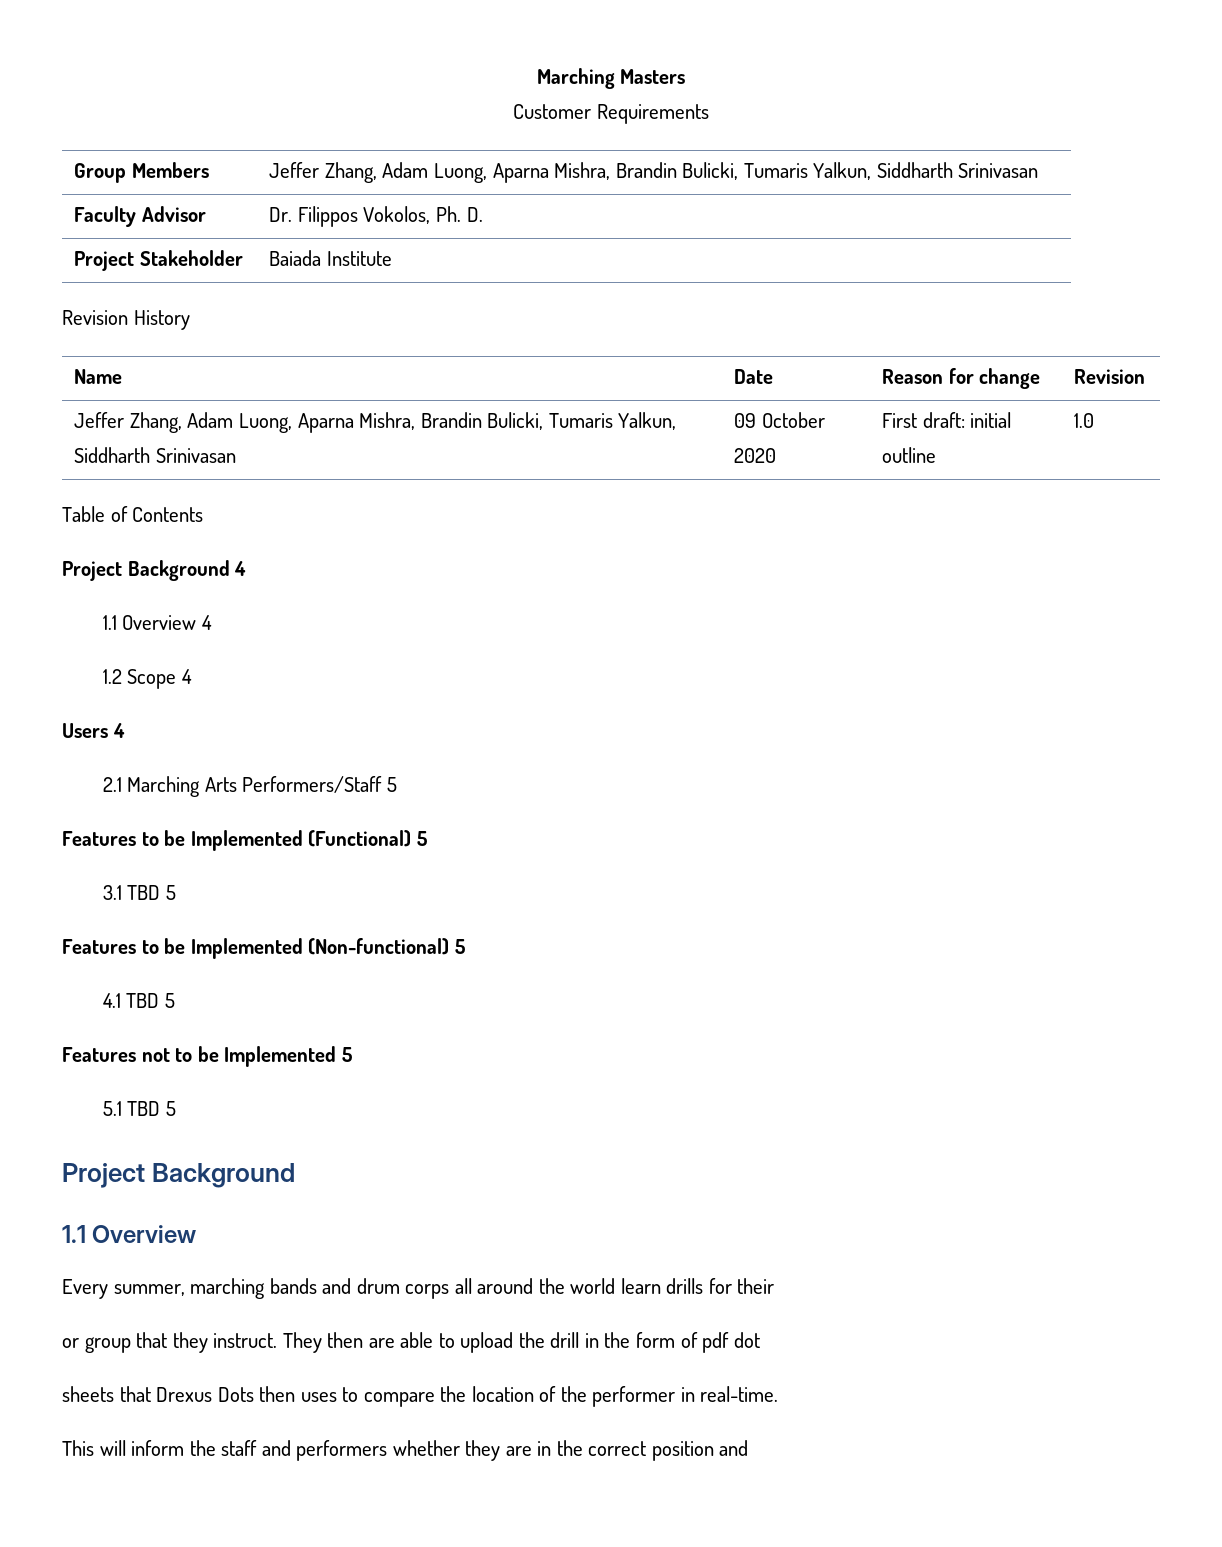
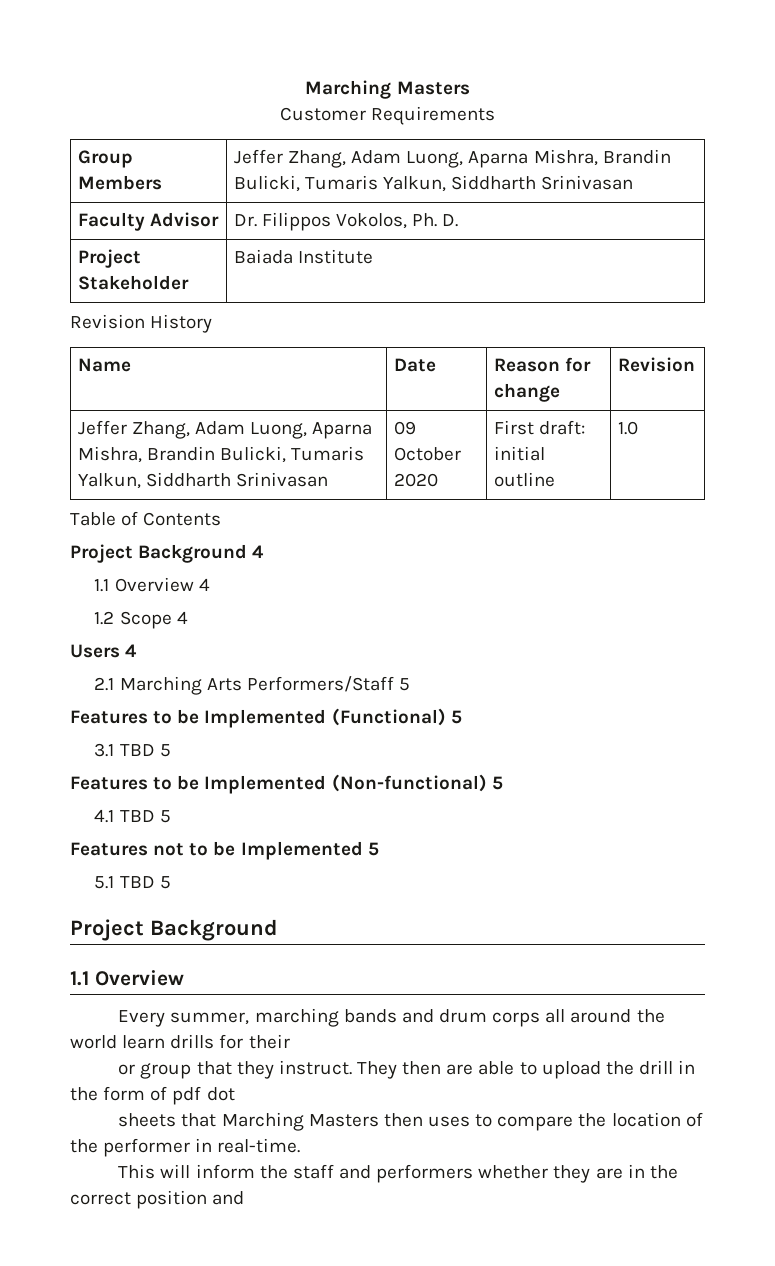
- sheets that Drexus Dots then uses to compare the location of the performer in real-time.
+ sheets that Marching Masters then uses to compare the location of the performer in real-time.

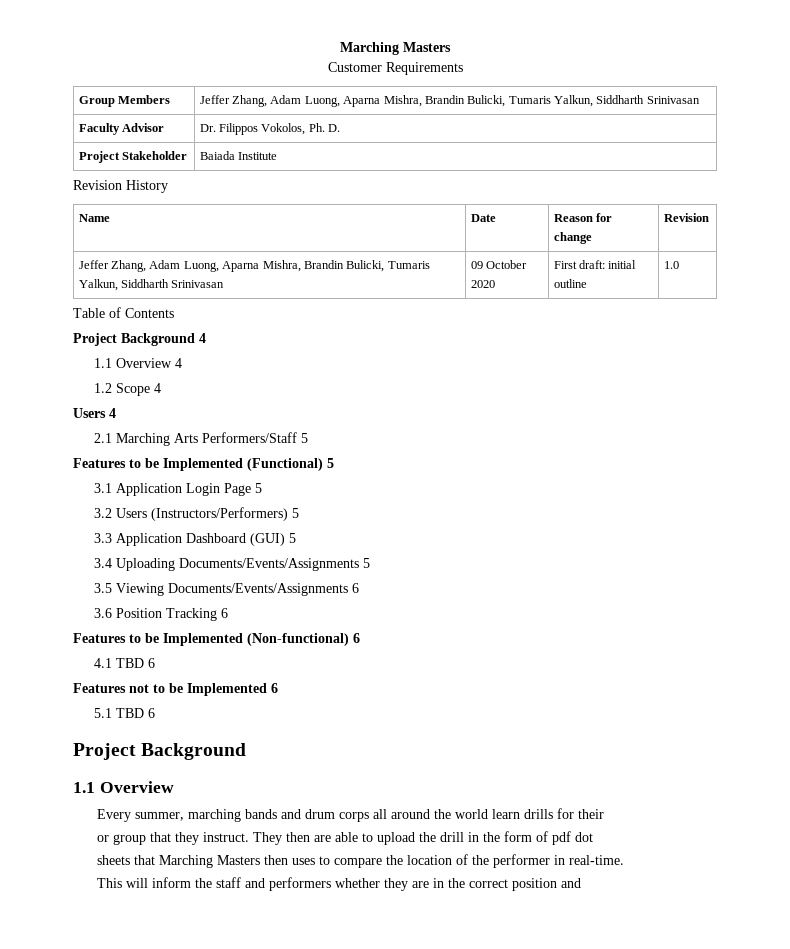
- 3.1 TBD 5
+ 3.1 Application Login Page 5
+ 3.2 Users (Instructors/Performers) 5
+ 3.3 Application Dashboard (GUI) 5
+ 3.4 Uploading Documents/Events/Assignments 5
+ 3.5 Viewing Documents/Events/Assignments 6
+ 3.6 Position Tracking 6
- Features to be Implemented (Non-functional) 5
+ Features to be Implemented (Non-functional) 6
- 4.1 TBD 5
+ 4.1 TBD 6
- Features not to be Implemented 5
+ Features not to be Implemented 6
- 5.1 TBD 5
+ 5.1 TBD 6

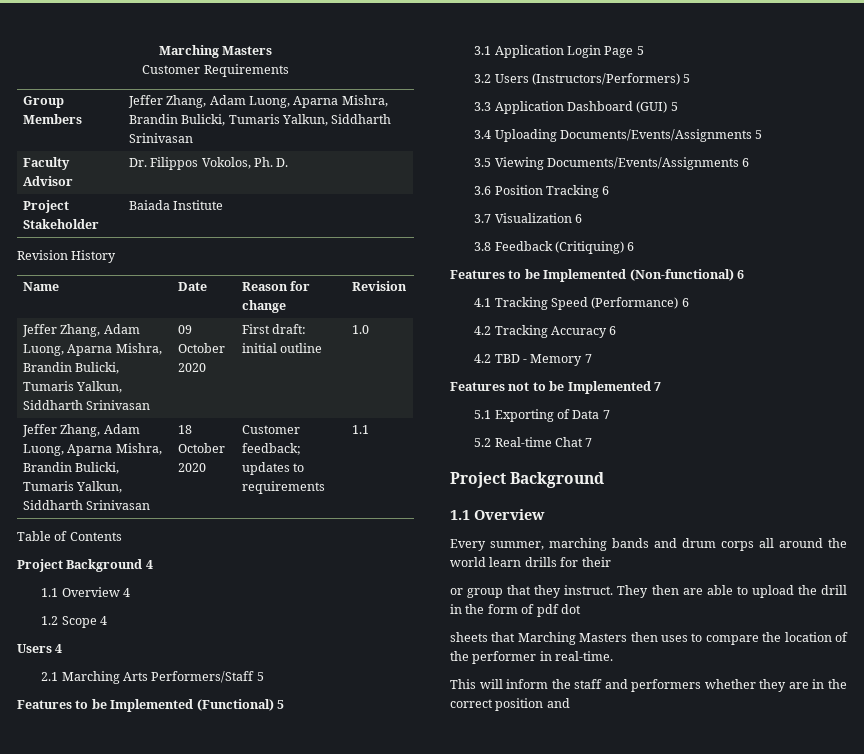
+ Jeffer Zhang, Adam Luong, Aparna Mishra, Brandin Bulicki, Tumaris Yalkun, Siddharth Srinivasan | 18 October 2020 | Customer feedback; updates to requirements | 1.1
+ 3.7 Visualization 6
+ 3.8 Feedback (Critiquing) 6
- 4.1 TBD 6
+ 4.1 Tracking Speed (Performance) 6
+ 4.2 Tracking Accuracy 6
+ 4.2 TBD - Memory 7
- Features not to be Implemented 6
+ Features not to be Implemented 7
- 5.1 TBD 6
+ 5.1 Exporting of Data 7
+ 5.2 Real-time Chat 7

